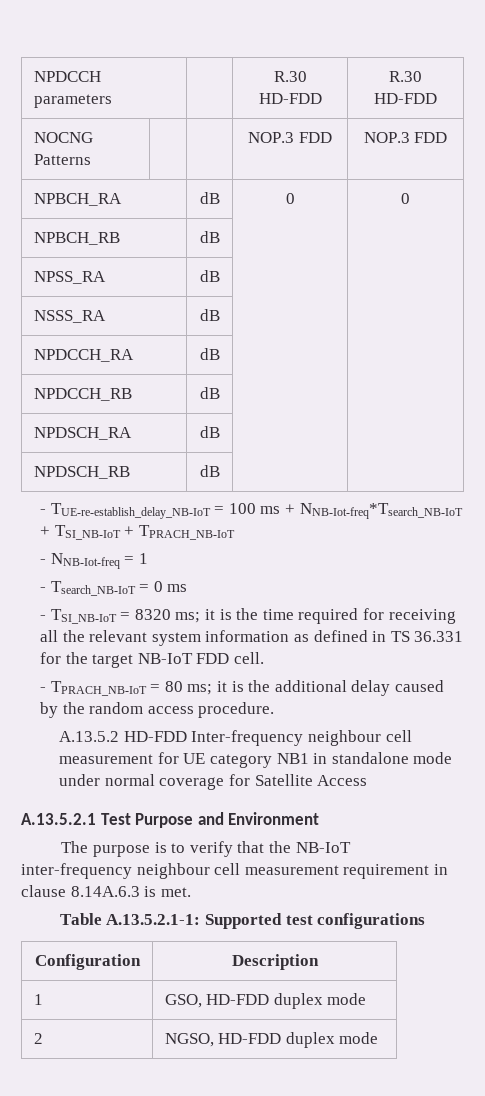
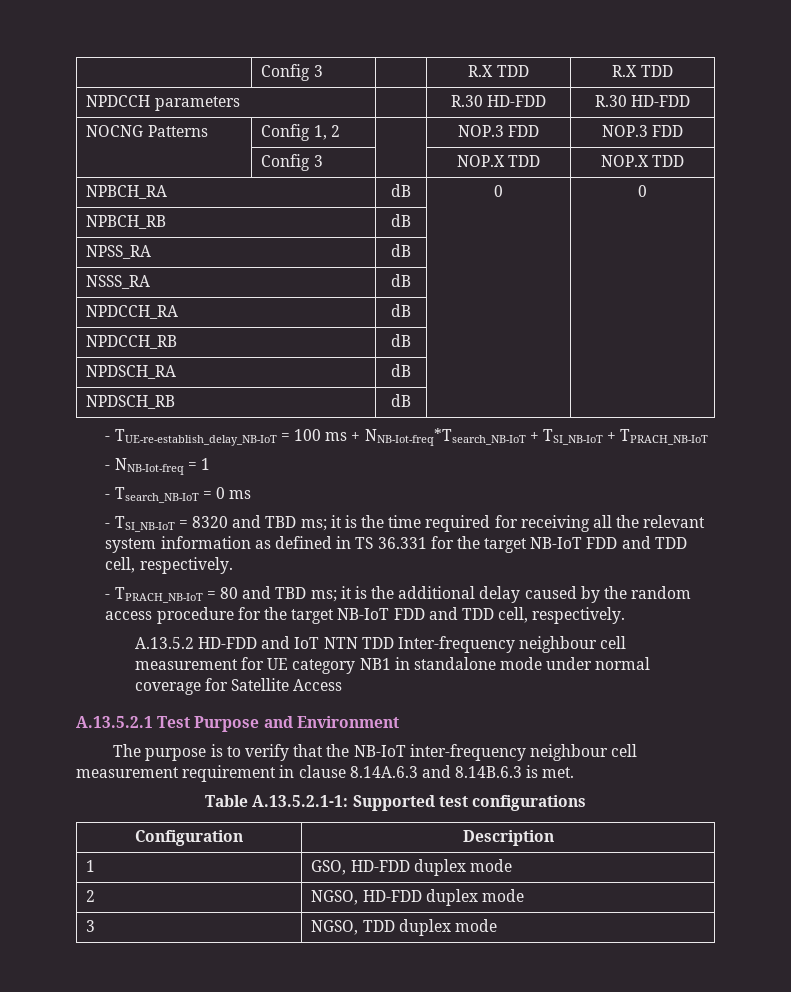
+ | Config 3 | | R.X TDD | R.X TDD
- NOCNG Patterns | | | NOP.3 FDD | NOP.3 FDD
+ NOCNG Patterns | Config 1, 2 | | NOP.3 FDD | NOP.3 FDD
+ | Config 3 | | NOP.X TDD | NOP.X TDD
- - TSI_NB-IoT = 8320 ms; it is the time required for receiving all the relevant system information as defined in TS 36.331 for the target NB-IoT FDD cell.
+ - TSI_NB-IoT = 8320 and TBD ms; it is the time required for receiving all the relevant system information as defined in TS 36.331 for the target NB-IoT FDD and TDD cell, respectively.
- - TPRACH_NB-IoT = 80 ms; it is the additional delay caused by the random access procedure.
- A.13.5.2 HD-FDD Inter-frequency neighbour cell measurement for UE category NB1 in standalone mode under normal coverage for Satellite Access
+ - TPRACH_NB-IoT = 80 and TBD ms; it is the additional delay caused by the random access procedure for the target NB-IoT FDD and TDD cell, respectively.
+ A.13.5.2 HD-FDD and IoT NTN TDD Inter-frequency neighbour cell measurement for UE category NB1 in standalone mode under normal coverage for Satellite Access
- The purpose is to verify that the NB-IoT inter-frequency neighbour cell measurement requirement in clause 8.14A.6.3 is met.
+ The purpose is to verify that the NB-IoT inter-frequency neighbour cell measurement requirement in clause 8.14A.6.3 and 8.14B.6.3 is met.
+ 3 | NGSO, TDD duplex mode

